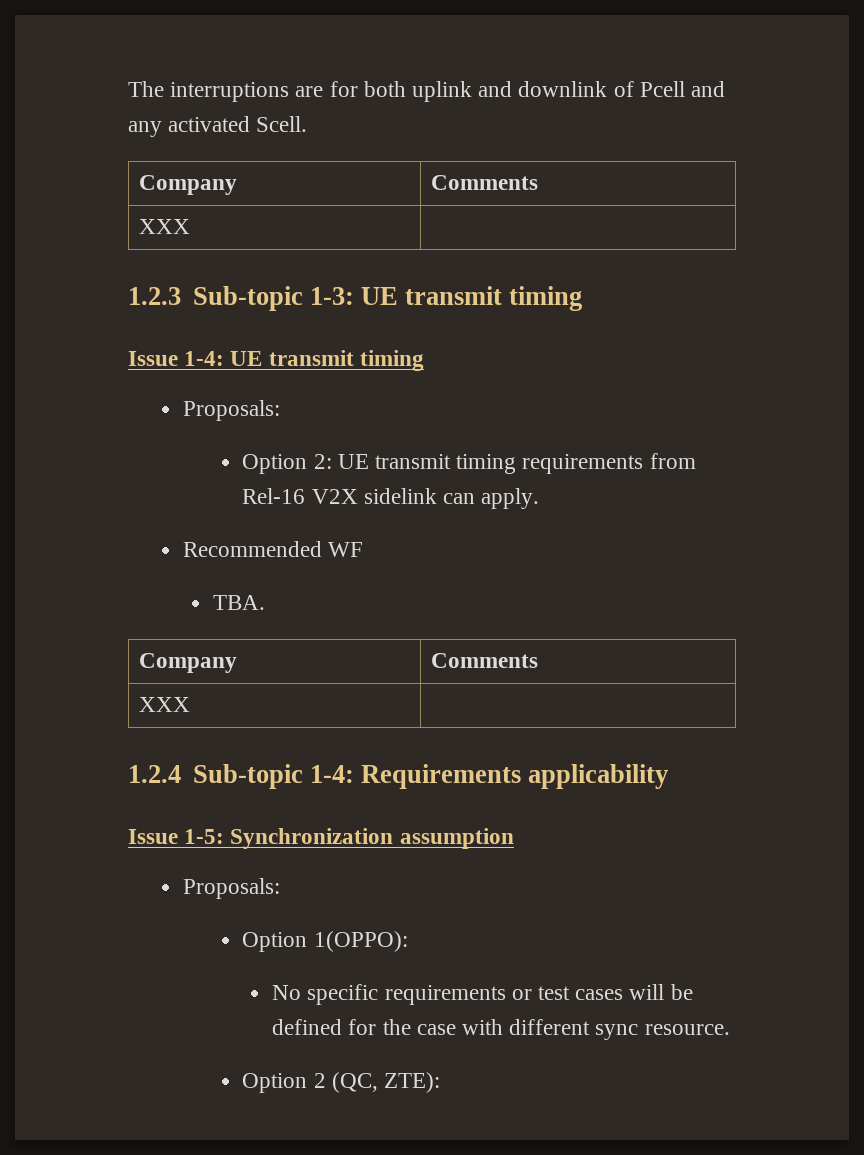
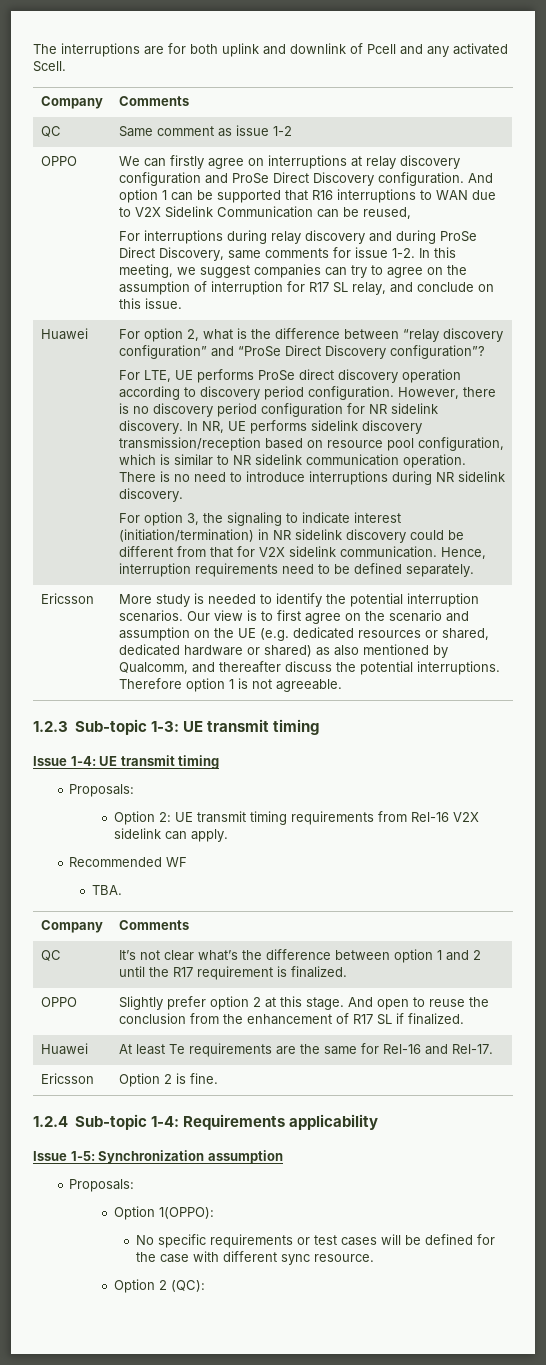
  The interruptions are for both uplink and downlink of Pcell and any activated Scell.
  Company | Comments
- XXX |
+ QC | Same comment as issue 1-2
+ OPPO | We can firstly agree on interruptions at relay discovery configuration and ProSe Direct Discovery configuration. And option 1 can be supported that R16 interruptions to WAN due to V2X Sidelink Communication can be reused,
+ For interruptions during relay discovery and during ProSe Direct Discovery, same comments for issue 1-2. In this meeting, we suggest companies can try to agree on the assumption of interruption for R17 SL relay, and conclude on this issue.
+ Huawei | For option 2, what is the difference between “relay discovery configuration” and “ProSe Direct Discovery configuration”?
+ For LTE, UE performs ProSe direct discovery operation according to discovery period configuration. However, there is no discovery period configuration for NR sidelink discovery. In NR, UE performs sidelink discovery transmission/reception based on resource pool configuration, which is similar to NR sidelink communication operation. There is no need to introduce interruptions during NR sidelink discovery.
+ For option 3, the signaling to indicate interest (initiation/termination) in NR sidelink discovery could be different from that for V2X sidelink communication. Hence, interruption requirements need to be defined separately.
+ Ericsson | More study is needed to identify the potential interruption scenarios. Our view is to first agree on the scenario and assumption on the UE (e.g. dedicated resources or shared, dedicated hardware or shared) as also mentioned by Qualcomm, and thereafter discuss the potential interruptions. Therefore option 1 is not agreeable.
  TBA.
  Company | Comments
- XXX |
+ QC | It’s not clear what’s the difference between option 1 and 2 until the R17 requirement is finalized.
+ OPPO | Slightly prefer option 2 at this stage. And open to reuse the conclusion from the enhancement of R17 SL if finalized.
+ Huawei | At least Te requirements are the same for Rel-16 and Rel-17.
+ Ericsson | Option 2 is fine.
- Option 2 (QC, ZTE):
+ Option 2 (QC):

